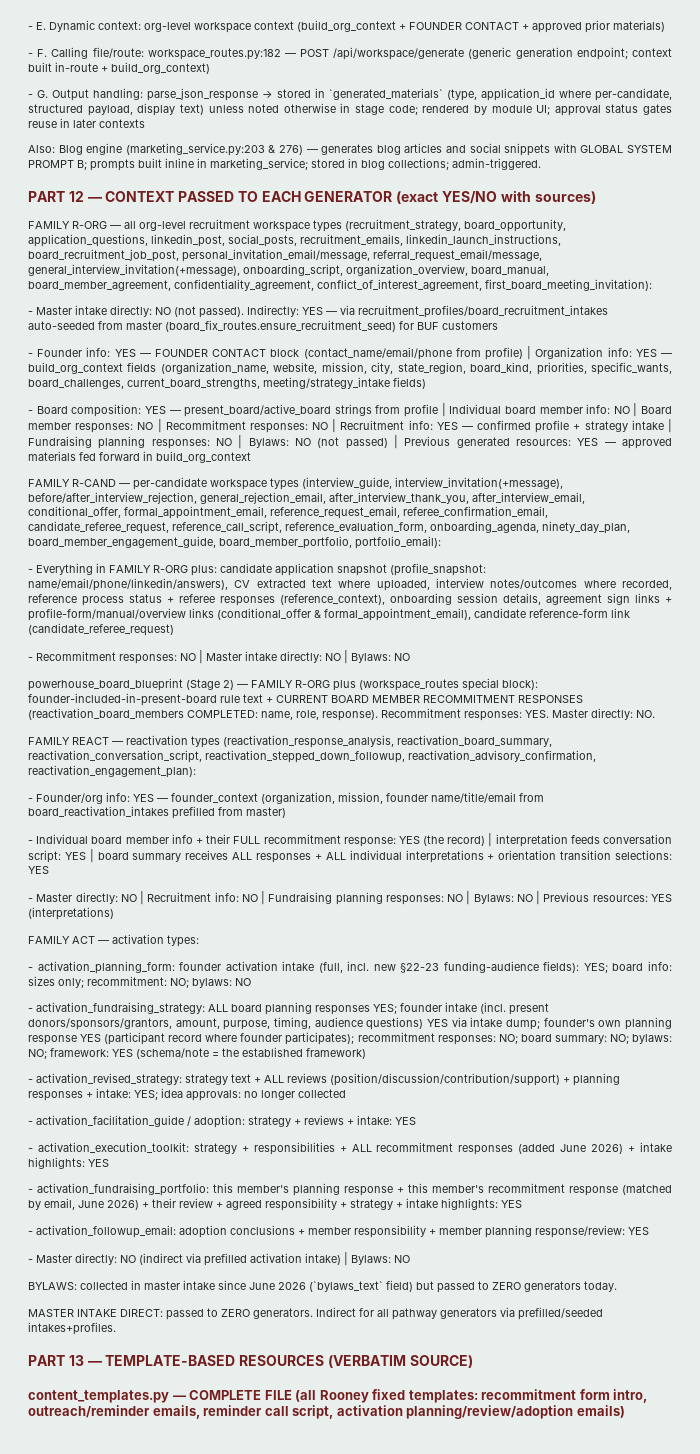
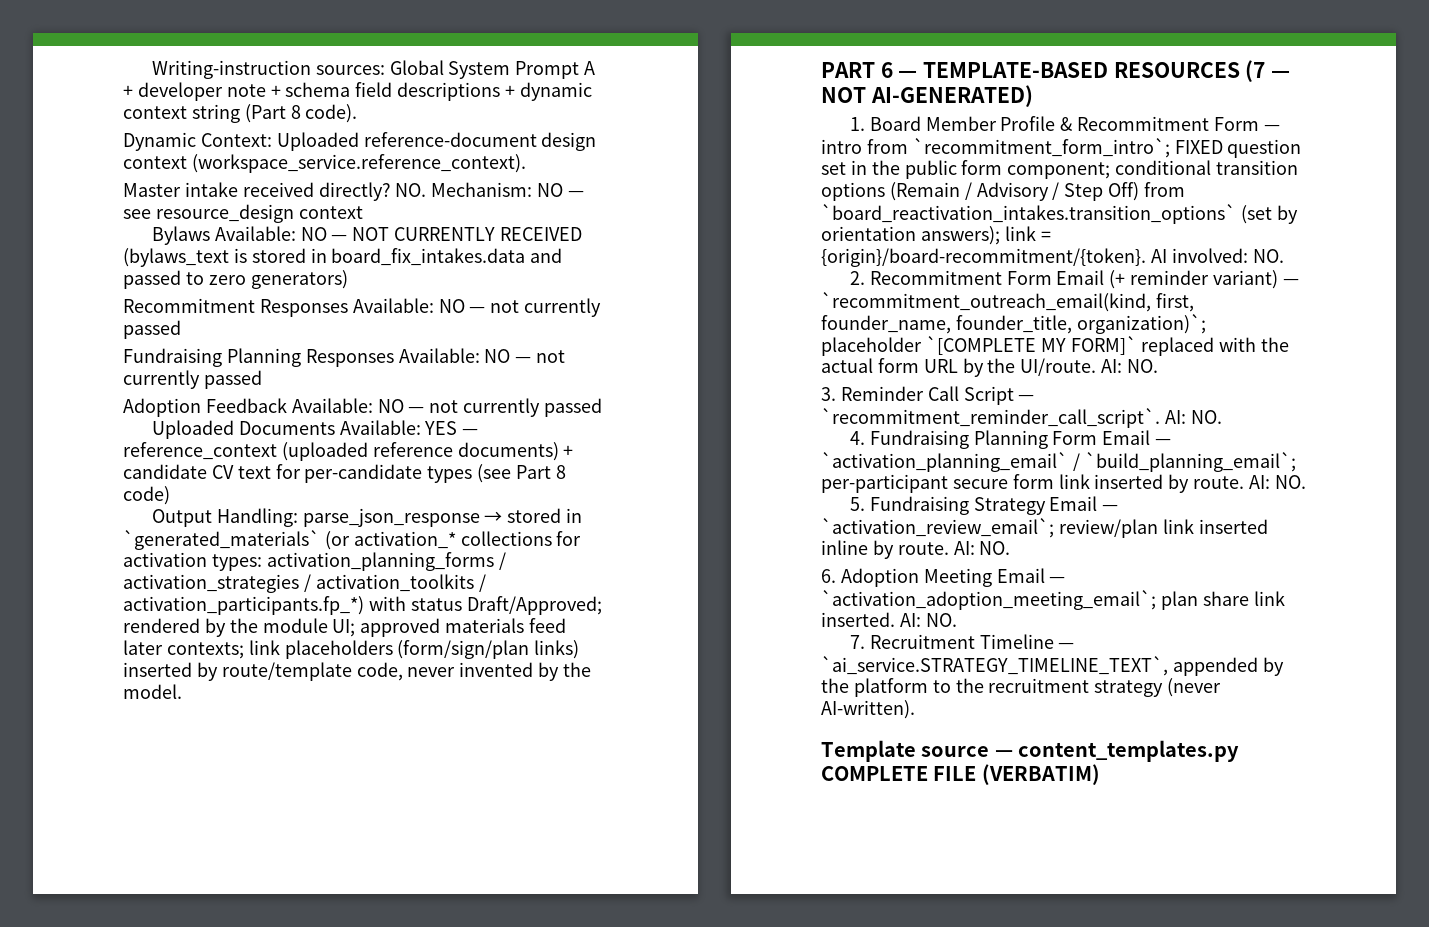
- - E. Dynamic context: org-level workspace context (build_org_context + FOUNDER CONTACT + approved prior materials)
- - F. Calling file/route: workspace_routes.py:182 — POST /api/workspace/generate (generic generation endpoint; context built in-route + build_org_context)
- - G. Output handling: parse_json_response → stored in `generated_materials` (type, application_id where per-candidate, structured payload, display text) unless noted otherwise in stage code; rendered by module UI; approval status gates reuse in later contexts
- Also: Blog engine (marketing_service.py:203 & 276) — generates blog articles and social snippets with GLOBAL SYSTEM PROMPT B; prompts built inline in marketing_service; stored in blog collections; admin-triggered.
- PART 12 — CONTEXT PASSED TO EACH GENERATOR (exact YES/NO with sources)
- FAMILY R-ORG — all org-level recruitment workspace types (recruitment_strategy, board_opportunity, application_questions, linkedin_post, social_posts, recruitment_emails, linkedin_launch_instructions, board_recruitment_job_post, personal_invitation_email/message, referral_request_email/message, general_interview_invitation(+message), onboarding_script, organization_overview, board_manual, board_member_agreement, confidentiality_agreement, conflict_of_interest_agreement, first_board_meeting_invitation):
- - Master intake directly: NO (not passed). Indirectly: YES — via recruitment_profiles/board_recruitment_intakes auto-seeded from master (board_fix_routes.ensure_recruitment_seed) for BUF customers
- - Founder info: YES — FOUNDER CONTACT block (contact_name/email/phone from profile) | Organization info: YES — build_org_context fields (organization_name, website, mission, city, state_region, board_kind, priorities, specific_wants, board_challenges, current_board_strengths, meeting/strategy_intake fields)
- - Board composition: YES — present_board/active_board strings from profile | Individual board member info: NO | Board member responses: NO | Recommitment responses: NO | Recruitment info: YES — confirmed profile + strategy intake | Fundraising planning responses: NO | Bylaws: NO (not passed) | Previous generated resources: YES — approved materials fed forward in build_org_context
- FAMILY R-CAND — per-candidate workspace types (interview_guide, interview_invitation(+message), before/after_interview_rejection, general_rejection_email, after_interview_thank_you, after_interview_email, conditional_offer, formal_appointment_email, reference_request_email, referee_confirmation_email, candidate_referee_request, reference_call_script, reference_evaluation_form, onboarding_agenda, ninety_day_plan, board_member_engagement_guide, board_member_portfolio, portfolio_email):
- - Everything in FAMILY R-ORG plus: candidate application snapshot (profile_snapshot: name/email/phone/linkedin/answers), CV extracted text where uploaded, interview notes/outcomes where recorded, reference process status + referee responses (reference_context), onboarding session details, agreement sign links + profile-form/manual/overview links (conditional_offer & formal_appointment_email), candidate reference-form link (candidate_referee_request)
- - Recommitment responses: NO | Master intake directly: NO | Bylaws: NO
- powerhouse_board_blueprint (Stage 2) — FAMILY R-ORG plus (workspace_routes special block): founder-included-in-present-board rule text + CURRENT BOARD MEMBER RECOMMITMENT RESPONSES (reactivation_board_members COMPLETED: name, role, response). Recommitment responses: YES. Master directly: NO.
- FAMILY REACT — reactivation types (reactivation_response_analysis, reactivation_board_summary, reactivation_conversation_script, reactivation_stepped_down_followup, reactivation_advisory_confirmation, reactivation_engagement_plan):
- - Founder/org info: YES — founder_context (organization, mission, founder name/title/email from board_reactivation_intakes prefilled from master)
- - Individual board member info + their FULL recommitment response: YES (the record) | interpretation feeds conversation script: YES | board summary receives ALL responses + ALL individual interpretations + orientation transition selections: YES
- - Master directly: NO | Recruitment info: NO | Fundraising planning responses: NO | Bylaws: NO | Previous resources: YES (interpretations)
- FAMILY ACT — activation types:
- - activation_planning_form: founder activation intake (full, incl. new §22-23 funding-audience fields): YES; board info: sizes only; recommitment: NO; bylaws: NO
- - activation_fundraising_strategy: ALL board planning responses YES; founder intake (incl. present donors/sponsors/grantors, amount, purpose, timing, audience questions) YES via intake dump; founder's own planning response YES (participant record where founder participates); recommitment responses: NO; board summary: NO; bylaws: NO; framework: YES (schema/note = the established framework)
- - activation_revised_strategy: strategy text + ALL reviews (position/discussion/contribution/support) + planning responses + intake: YES; idea approvals: no longer collected
- - activation_facilitation_guide / adoption: strategy + reviews + intake: YES
- - activation_execution_toolkit: strategy + responsibilities + ALL recommitment responses (added June 2026) + intake highlights: YES
- - activation_fundraising_portfolio: this member's planning response + this member's recommitment response (matched by email, June 2026) + their review + agreed responsibility + strategy + intake highlights: YES
- - activation_followup_email: adoption conclusions + member responsibility + member planning response/review: YES
- - Master directly: NO (indirect via prefilled activation intake) | Bylaws: NO
- BYLAWS: collected in master intake since June 2026 (`bylaws_text` field) but passed to ZERO generators today.
- MASTER INTAKE DIRECT: passed to ZERO generators. Indirect for all pathway generators via prefilled/seeded intakes+profiles.
- PART 13 — TEMPLATE-BASED RESOURCES (VERBATIM SOURCE)
- content_templates.py — COMPLETE FILE (all Rooney fixed templates: recommitment form intro, outreach/reminder emails, reminder call script, activation planning/review/adoption emails)
+ Writing-instruction sources: Global System Prompt A + developer note + schema field descriptions + dynamic context string (Part 8 code).
+ Dynamic Context: Uploaded reference-document design context (workspace_service.reference_context).
+ Master intake received directly? NO. Mechanism: NO — see resource_design context
+ Bylaws Available: NO — NOT CURRENTLY RECEIVED (bylaws_text is stored in board_fix_intakes.data and passed to zero generators)
+ Recommitment Responses Available: NO — not currently passed
+ Fundraising Planning Responses Available: NO — not currently passed
+ Adoption Feedback Available: NO — not currently passed
+ Uploaded Documents Available: YES — reference_context (uploaded reference documents) + candidate CV text for per-candidate types (see Part 8 code)
+ Output Handling: parse_json_response → stored in `generated_materials` (or activation_* collections for activation types: activation_planning_forms / activation_strategies / activation_toolkits / activation_participants.fp_*) with status Draft/Approved; rendered by the module UI; approved materials feed later contexts; link placeholders (form/sign/plan links) inserted by route/template code, never invented by the model.
+ PART 6 — TEMPLATE-BASED RESOURCES (7 — NOT AI-GENERATED)
+ 1. Board Member Profile & Recommitment Form — intro from `recommitment_form_intro`; FIXED question set in the public form component; conditional transition options (Remain / Advisory / Step Off) from `board_reactivation_intakes.transition_options` (set by orientation answers); link = {origin}/board-recommitment/{token}. AI involved: NO.
+ 2. Recommitment Form Email (+ reminder variant) — `recommitment_outreach_email(kind, first, founder_name, founder_title, organization)`; placeholder `[COMPLETE MY FORM]` replaced with the actual form URL by the UI/route. AI: NO.
+ 3. Reminder Call Script — `recommitment_reminder_call_script`. AI: NO.
+ 4. Fundraising Planning Form Email — `activation_planning_email` / `build_planning_email`; per-participant secure form link inserted by route. AI: NO.
+ 5. Fundraising Strategy Email — `activation_review_email`; review/plan link inserted inline by route. AI: NO.
+ 6. Adoption Meeting Email — `activation_adoption_meeting_email`; plan share link inserted. AI: NO.
+ 7. Recruitment Timeline — `ai_service.STRATEGY_TIMELINE_TEXT`, appended by the platform to the recruitment strategy (never AI-written).
+ Template source — content_templates.py COMPLETE FILE (VERBATIM)

